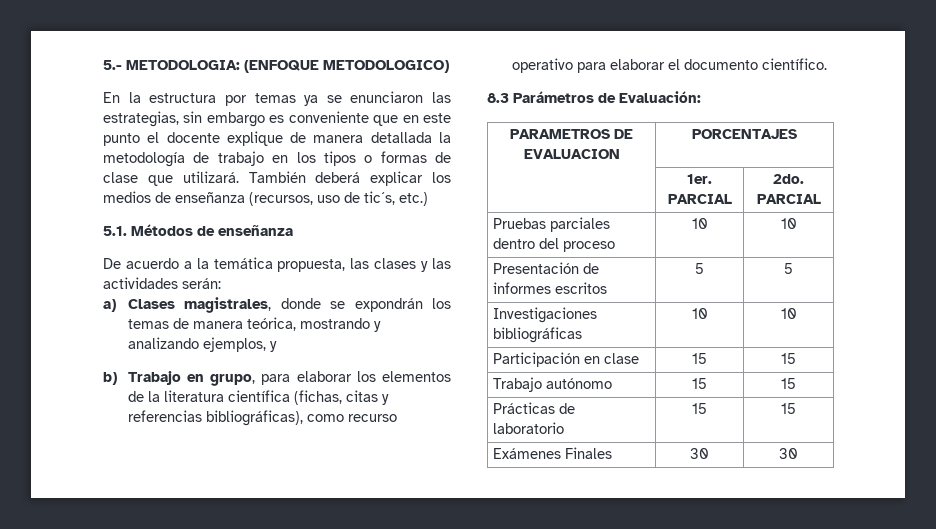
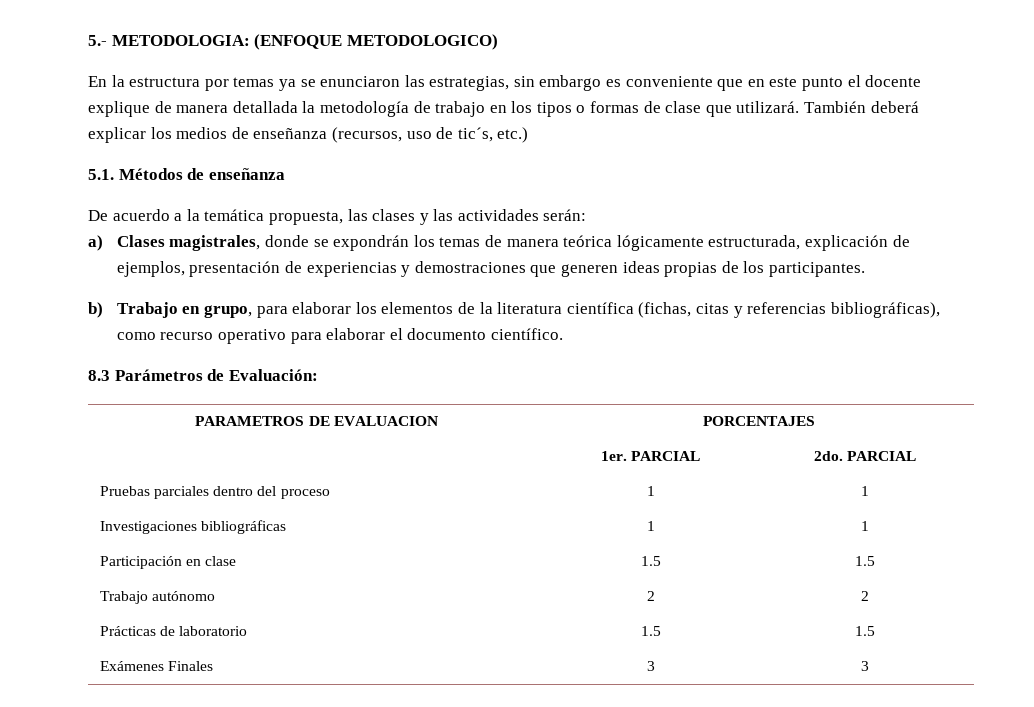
- a) Clases magistrales, donde se expondrán los temas de manera teórica, mostrando y analizando ejemplos, y
+ a) Clases magistrales, donde se expondrán los temas de manera teórica lógicamente estructurada, explicación de ejemplos, presentación de experiencias y demostraciones que generen ideas propias de los participantes.
- Pruebas parciales dentro del proceso | 10 | 10
- Presentación de informes escritos | 5 | 5
+ Pruebas parciales dentro del proceso | 1 | 1
- Investigaciones bibliográficas | 10 | 10
+ Investigaciones bibliográficas | 1 | 1
- Participación en clase | 15 | 15
+ Participación en clase | 1.5 | 1.5
- Trabajo autónomo | 15 | 15
+ Trabajo autónomo | 2 | 2
- Prácticas de laboratorio | 15 | 15
+ Prácticas de laboratorio | 1.5 | 1.5
- Exámenes Finales | 30 | 30
+ Exámenes Finales | 3 | 3

